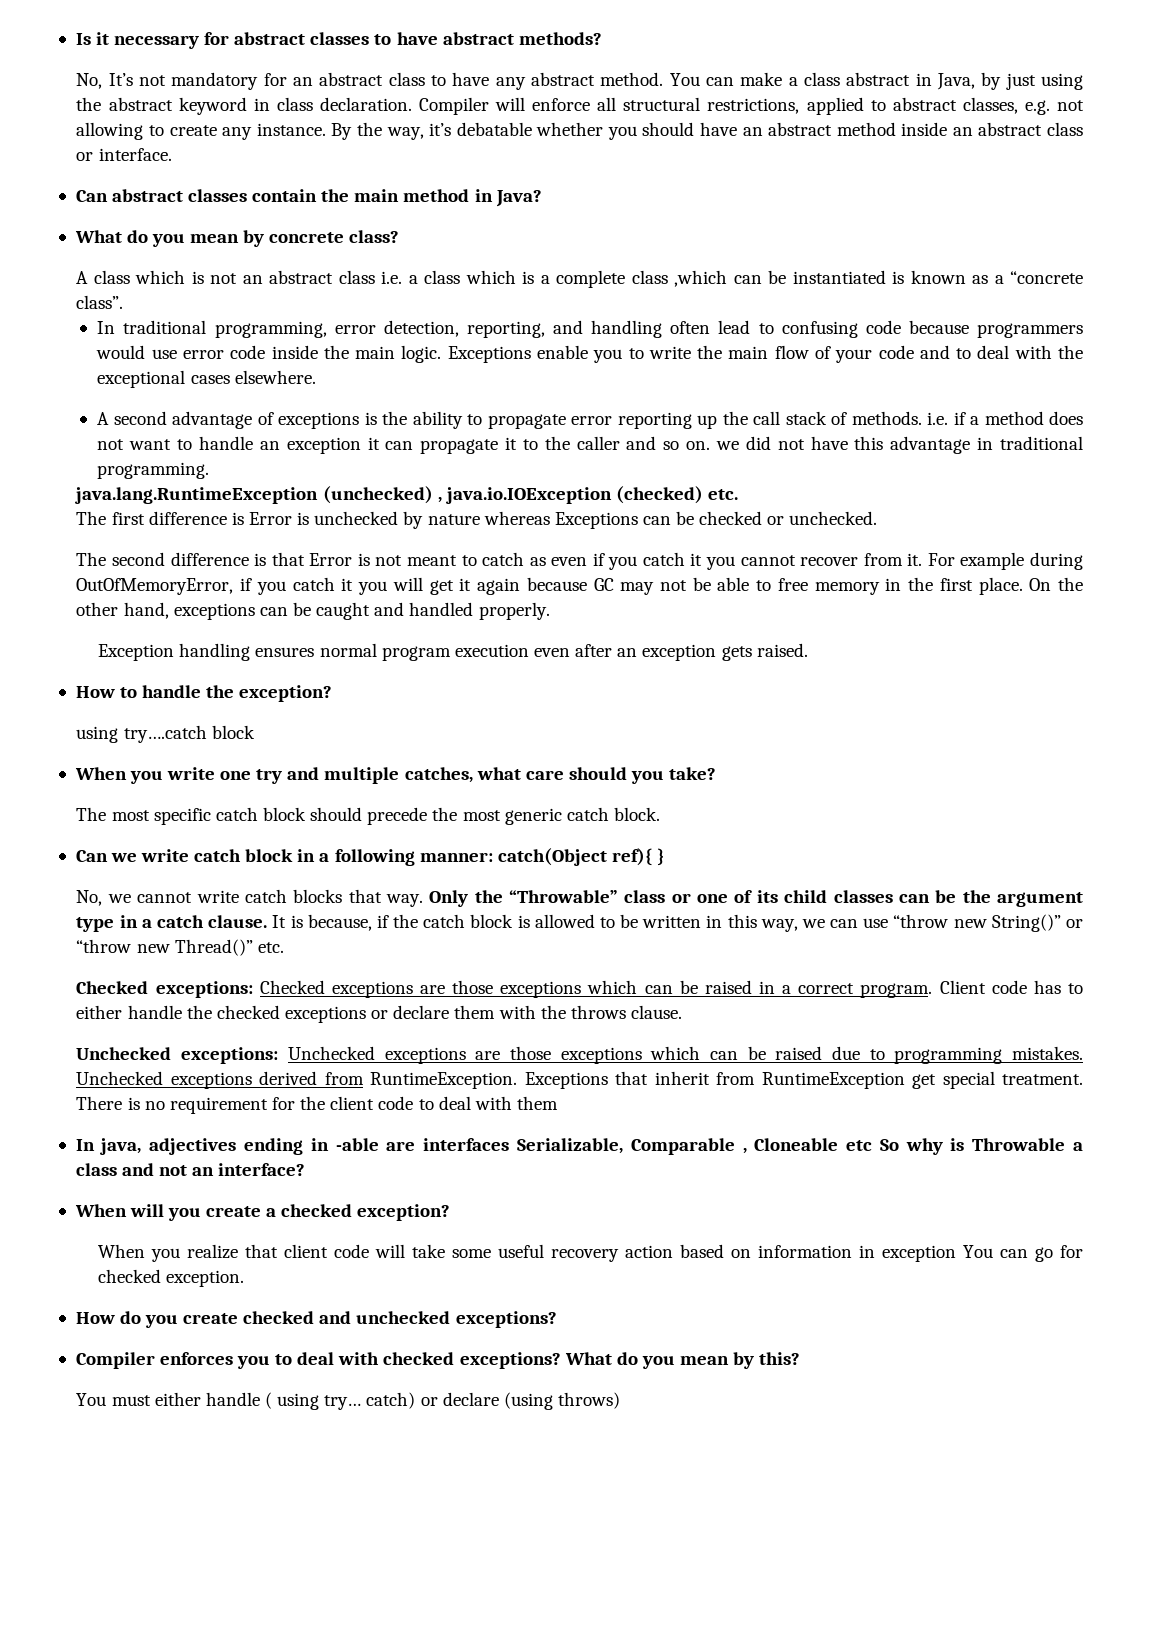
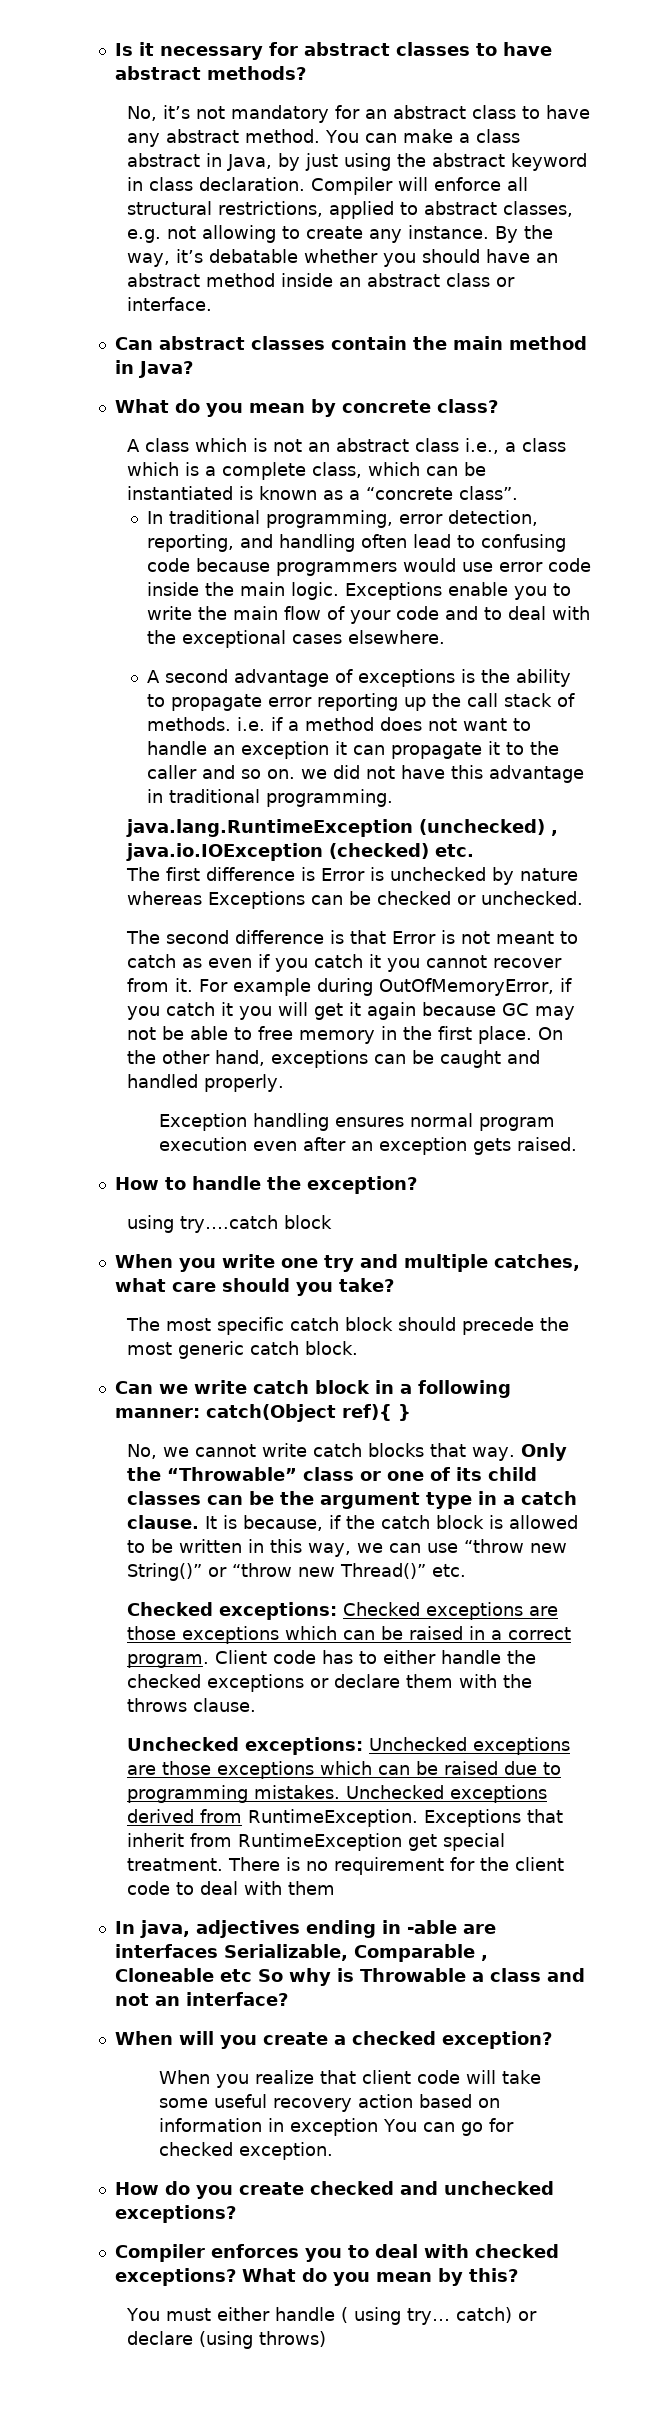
- No, It’s not mandatory for an abstract class to have any abstract method.
+ No, it’s not mandatory for an abstract class to have any abstract method.
- A class which is not an abstract class i.e. a class which is a complete class ,which can be instantiated is known as a “concrete class”.
+ A class which is not an abstract class i.e., a class which is a complete class, which can be instantiated is known as a “concrete class”.

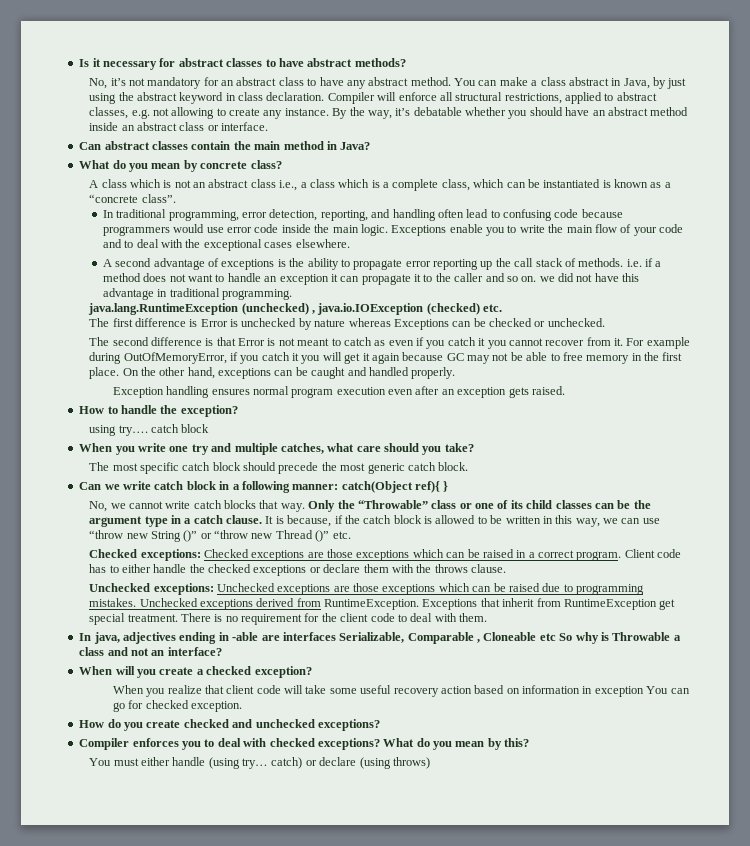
- using try….catch block
+ using try…. catch block
- It is because, if the catch block is allowed to be written in this way, we can use “throw new String()” or “throw new Thread()” etc.
+ It is because, if the catch block is allowed to be written in this way, we can use “throw new String ()” or “throw new Thread ()” etc.
- There is no requirement for the client code to deal with them
+ There is no requirement for the client code to deal with them.
- You must either handle ( using try… catch) or declare (using throws)
+ You must either handle (using try… catch) or declare (using throws)

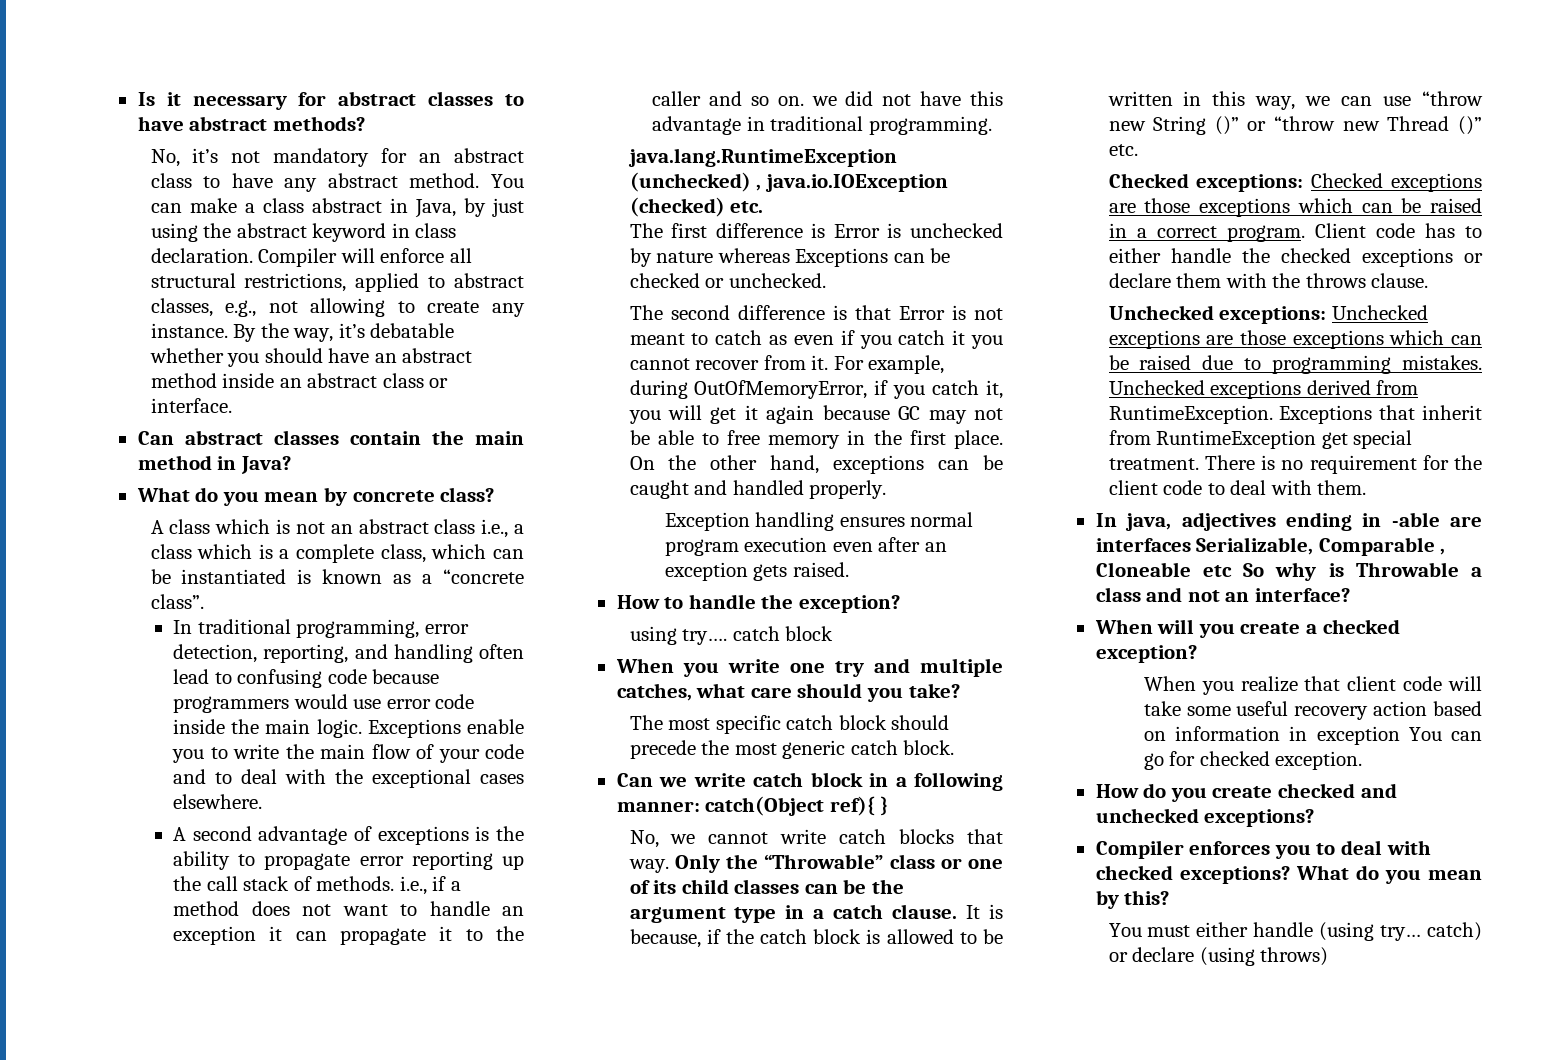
- Compiler will enforce all structural restrictions, applied to abstract classes, e.g. not allowing to create any instance.
+ Compiler will enforce all structural restrictions, applied to abstract classes, e.g., not allowing to create any instance.
- A second advantage of exceptions is the ability to propagate error reporting up the call stack of methods. i.e. if a method does not want to handle an exception it can propagate it to the caller and so on. we did not have this advantage in traditional programming.
+ A second advantage of exceptions is the ability to propagate error reporting up the call stack of methods. i.e., if a method does not want to handle an exception it can propagate it to the caller and so on. we did not have this advantage in traditional programming.
- For example during OutOfMemoryError, if you catch it you will get it again because GC may not be able to free memory in the first place.
+ For example, during OutOfMemoryError, if you catch it, you will get it again because GC may not be able to free memory in the first place.

